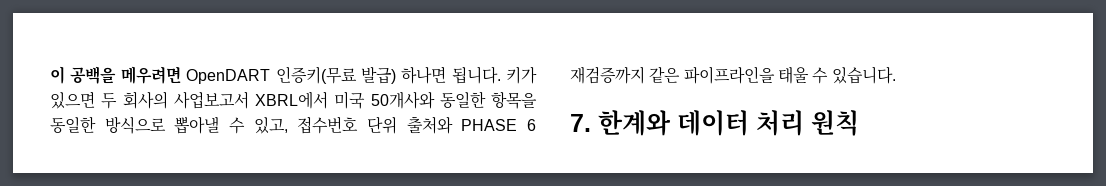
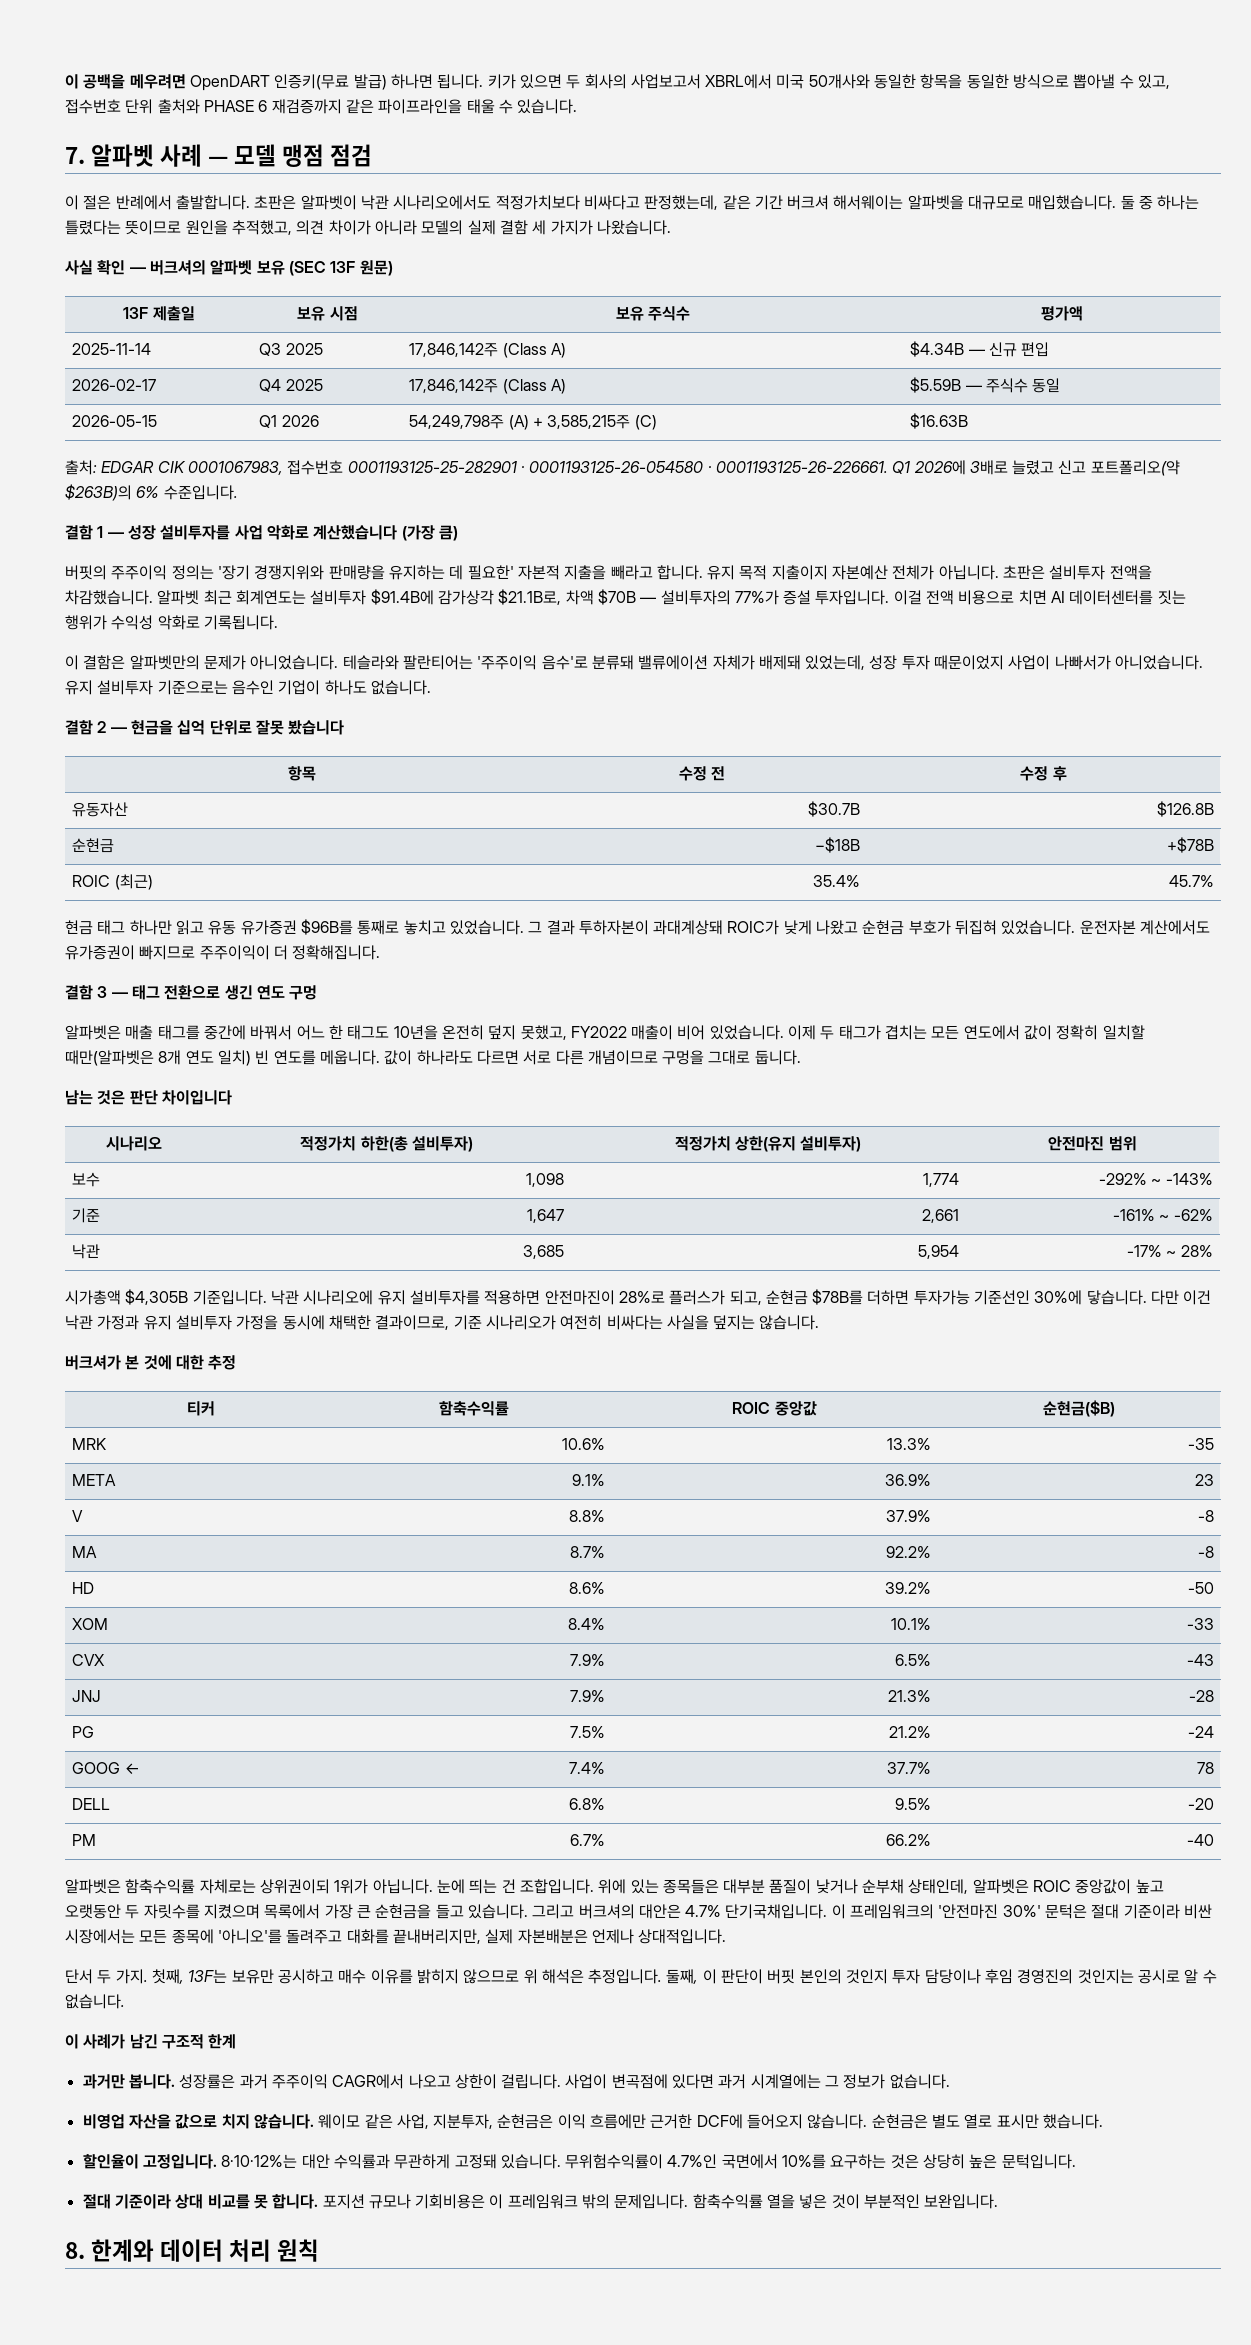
- 7. 한계와 데이터 처리 원칙
+ 7. 알파벳 사례 — 모델 맹점 점검
+ 이 절은 반례에서 출발합니다. 초판은 알파벳이 낙관 시나리오에서도 적정가치보다 비싸다고 판정했는데, 같은 기간 버크셔 해서웨이는 알파벳을 대규모로 매입했습니다. 둘 중 하나는 틀렸다는 뜻이므로 원인을 추적했고, 의견 차이가 아니라 모델의 실제 결함 세 가지가 나왔습니다.
+ 사실 확인 — 버크셔의 알파벳 보유 (SEC 13F 원문)
+ 13F 제출일 | 보유 시점 | 보유 주식수 | 평가액
+ 2025-11-14 | Q3 2025 | 17,846,142주 (Class A) | $4.34B — 신규 편입
+ 2026-02-17 | Q4 2025 | 17,846,142주 (Class A) | $5.59B — 주식수 동일
+ 2026-05-15 | Q1 2026 | 54,249,798주 (A) + 3,585,215주 (C) | $16.63B
+ 출처: EDGAR CIK 0001067983, 접수번호 0001193125-25-282901 · 0001193125-26-054580 · 0001193125-26-226661. Q1 2026에 3배로 늘렸고 신고 포트폴리오(약 $263B)의 6% 수준입니다.
+ 결함 1 — 성장 설비투자를 사업 악화로 계산했습니다 (가장 큼)
+ 버핏의 주주이익 정의는 '장기 경쟁지위와 판매량을 유지하는 데 필요한' 자본적 지출을 빼라고 합니다. 유지 목적 지출이지 자본예산 전체가 아닙니다. 초판은 설비투자 전액을 차감했습니다. 알파벳 최근 회계연도는 설비투자 $91.4B에 감가상각 $21.1B로, 차액 $70B — 설비투자의 77%가 증설 투자입니다. 이걸 전액 비용으로 치면 AI 데이터센터를 짓는 행위가 수익성 악화로 기록됩니다.
+ 이 결함은 알파벳만의 문제가 아니었습니다. 테슬라와 팔란티어는 '주주이익 음수'로 분류돼 밸류에이션 자체가 배제돼 있었는데, 성장 투자 때문이었지 사업이 나빠서가 아니었습니다. 유지 설비투자 기준으로는 음수인 기업이 하나도 없습니다.
+ 결함 2 — 현금을 십억 단위로 잘못 봤습니다
+ 항목 | 수정 전 | 수정 후
+ 유동자산 | $30.7B | $126.8B
+ 순현금 | −$18B | +$78B
+ ROIC (최근) | 35.4% | 45.7%
+ 현금 태그 하나만 읽고 유동 유가증권 $96B를 통째로 놓치고 있었습니다. 그 결과 투하자본이 과대계상돼 ROIC가 낮게 나왔고 순현금 부호가 뒤집혀 있었습니다. 운전자본 계산에서도 유가증권이 빠지므로 주주이익이 더 정확해집니다.
+ 결함 3 — 태그 전환으로 생긴 연도 구멍
+ 알파벳은 매출 태그를 중간에 바꿔서 어느 한 태그도 10년을 온전히 덮지 못했고, FY2022 매출이 비어 있었습니다. 이제 두 태그가 겹치는 모든 연도에서 값이 정확히 일치할 때만(알파벳은 8개 연도 일치) 빈 연도를 메웁니다. 값이 하나라도 다르면 서로 다른 개념이므로 구멍을 그대로 둡니다.
+ 남는 것은 판단 차이입니다
+ 시나리오 | 적정가치 하한(총 설비투자) | 적정가치 상한(유지 설비투자) | 안전마진 범위
+ 보수 | 1,098 | 1,774 | -292% ~ -143%
+ 기준 | 1,647 | 2,661 | -161% ~ -62%
+ 낙관 | 3,685 | 5,954 | -17% ~ 28%
+ 시가총액 $4,305B 기준입니다. 낙관 시나리오에 유지 설비투자를 적용하면 안전마진이 28%로 플러스가 되고, 순현금 $78B를 더하면 투자가능 기준선인 30%에 닿습니다. 다만 이건 낙관 가정과 유지 설비투자 가정을 동시에 채택한 결과이므로, 기준 시나리오가 여전히 비싸다는 사실을 덮지는 않습니다.
+ 버크셔가 본 것에 대한 추정
+ 티커 | 함축수익률 | ROIC 중앙값 | 순현금($B)
+ MRK | 10.6% | 13.3% | -35
+ META | 9.1% | 36.9% | 23
+ V | 8.8% | 37.9% | -8
+ MA | 8.7% | 92.2% | -8
+ HD | 8.6% | 39.2% | -50
+ XOM | 8.4% | 10.1% | -33
+ CVX | 7.9% | 6.5% | -43
+ JNJ | 7.9% | 21.3% | -28
+ PG | 7.5% | 21.2% | -24
+ GOOG ← | 7.4% | 37.7% | 78
+ DELL | 6.8% | 9.5% | -20
+ PM | 6.7% | 66.2% | -40
+ 알파벳은 함축수익률 자체로는 상위권이되 1위가 아닙니다. 눈에 띄는 건 조합입니다. 위에 있는 종목들은 대부분 품질이 낮거나 순부채 상태인데, 알파벳은 ROIC 중앙값이 높고 오랫동안 두 자릿수를 지켰으며 목록에서 가장 큰 순현금을 들고 있습니다. 그리고 버크셔의 대안은 4.7% 단기국채입니다. 이 프레임워크의 '안전마진 30%' 문턱은 절대 기준이라 비싼 시장에서는 모든 종목에 '아니오'를 돌려주고 대화를 끝내버리지만, 실제 자본배분은 언제나 상대적입니다.
+ 단서 두 가지. 첫째, 13F는 보유만 공시하고 매수 이유를 밝히지 않으므로 위 해석은 추정입니다. 둘째, 이 판단이 버핏 본인의 것인지 투자 담당이나 후임 경영진의 것인지는 공시로 알 수 없습니다.
+ 이 사례가 남긴 구조적 한계
+ 과거만 봅니다. 성장률은 과거 주주이익 CAGR에서 나오고 상한이 걸립니다. 사업이 변곡점에 있다면 과거 시계열에는 그 정보가 없습니다.
+ 비영업 자산을 값으로 치지 않습니다. 웨이모 같은 사업, 지분투자, 순현금은 이익 흐름에만 근거한 DCF에 들어오지 않습니다. 순현금은 별도 열로 표시만 했습니다.
+ 할인율이 고정입니다. 8·10·12%는 대안 수익률과 무관하게 고정돼 있습니다. 무위험수익률이 4.7%인 국면에서 10%를 요구하는 것은 상당히 높은 문턱입니다.
+ 절대 기준이라 상대 비교를 못 합니다. 포지션 규모나 기회비용은 이 프레임워크 밖의 문제입니다. 함축수익률 열을 넣은 것이 부분적인 보완입니다.
+ 8. 한계와 데이터 처리 원칙

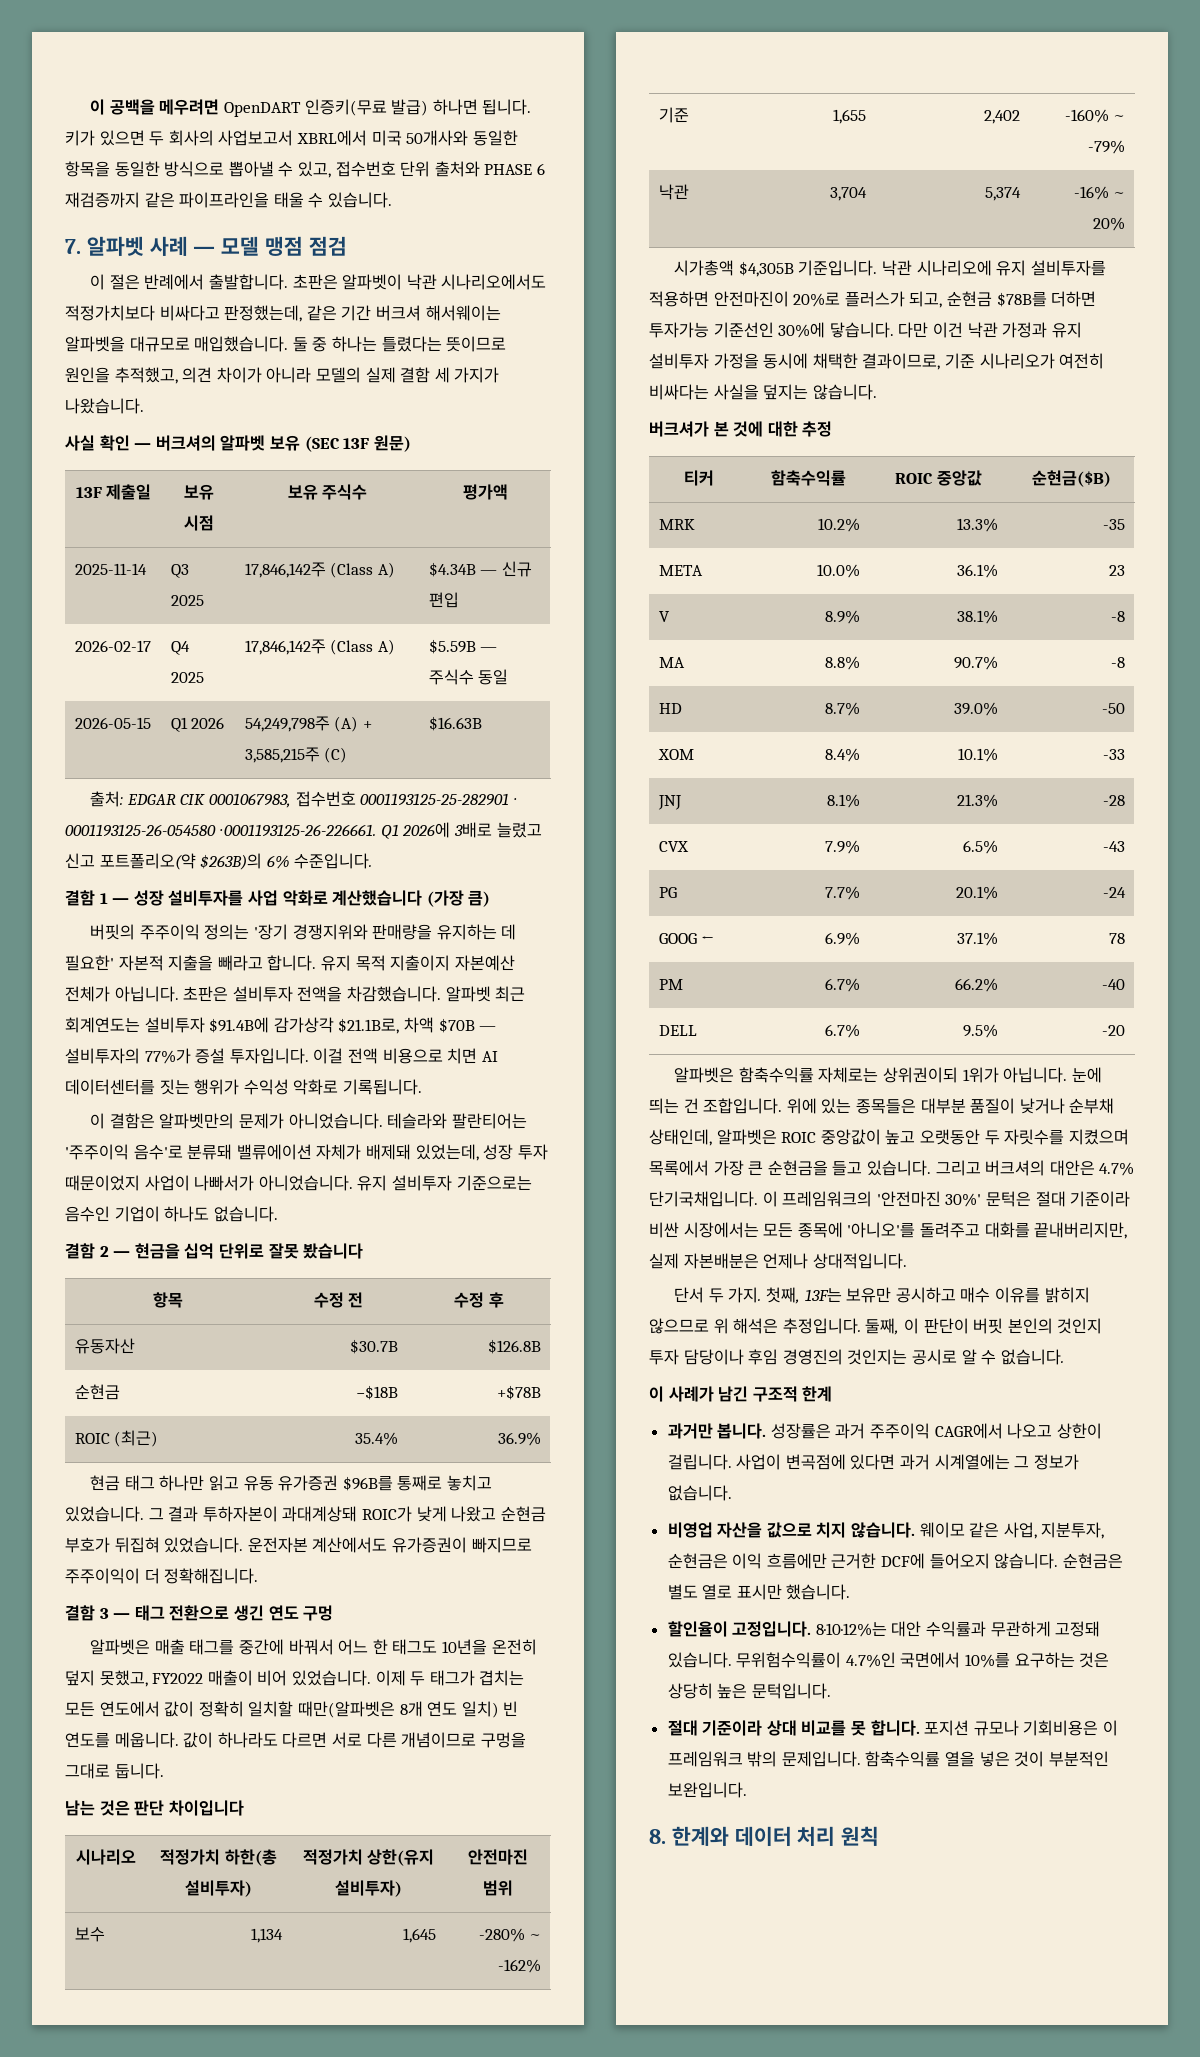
- ROIC (최근) | 35.4% | 45.7%
+ ROIC (최근) | 35.4% | 36.9%
- 보수 | 1,098 | 1,774 | -292% ~ -143%
- 기준 | 1,647 | 2,661 | -161% ~ -62%
- 낙관 | 3,685 | 5,954 | -17% ~ 28%
+ 보수 | 1,134 | 1,645 | -280% ~ -162%
+ 기준 | 1,655 | 2,402 | -160% ~ -79%
+ 낙관 | 3,704 | 5,374 | -16% ~ 20%
- 낙관 시나리오에 유지 설비투자를 적용하면 안전마진이 28%로 플러스가 되고, 순현금 $78B를 더하면 투자가능 기준선인 30%에 닿습니다.
+ 낙관 시나리오에 유지 설비투자를 적용하면 안전마진이 20%로 플러스가 되고, 순현금 $78B를 더하면 투자가능 기준선인 30%에 닿습니다.
- MRK | 10.6% | 13.3% | -35
+ MRK | 10.2% | 13.3% | -35
- META | 9.1% | 36.9% | 23
+ META | 10.0% | 36.1% | 23
- V | 8.8% | 37.9% | -8
+ V | 8.9% | 38.1% | -8
- MA | 8.7% | 92.2% | -8
+ MA | 8.8% | 90.7% | -8
- HD | 8.6% | 39.2% | -50
+ HD | 8.7% | 39.0% | -50
+ JNJ | 8.1% | 21.3% | -28
- JNJ | 7.9% | 21.3% | -28
- PG | 7.5% | 21.2% | -24
+ PG | 7.7% | 20.1% | -24
- GOOG ← | 7.4% | 37.7% | 78
+ GOOG ← | 6.9% | 37.1% | 78
- DELL | 6.8% | 9.5% | -20
+ DELL | 6.7% | 9.5% | -20

